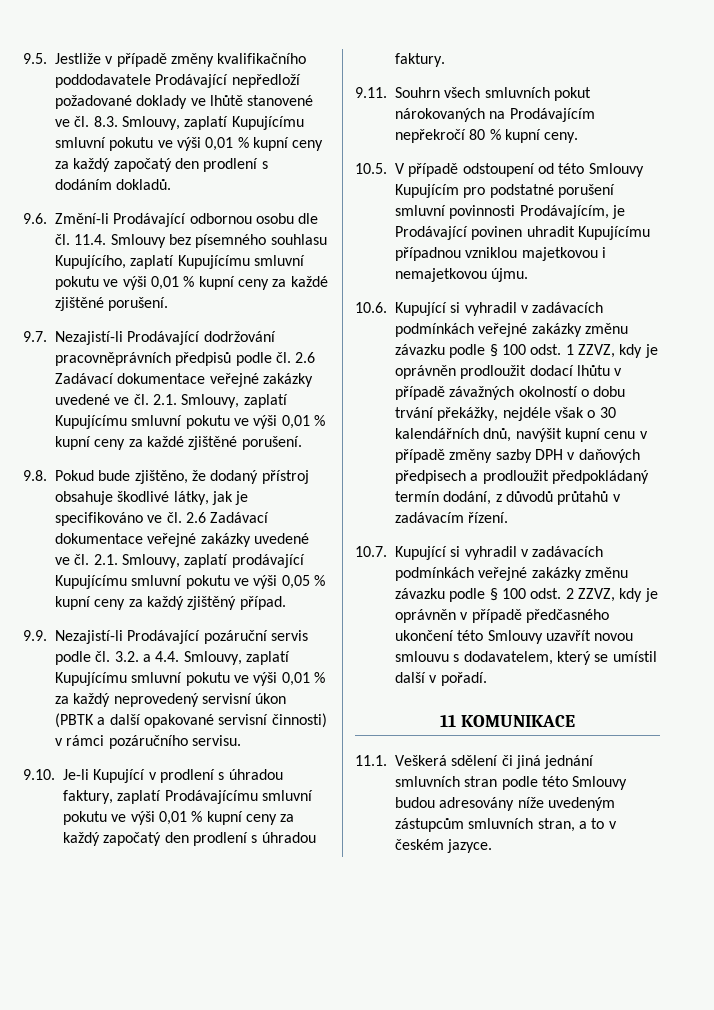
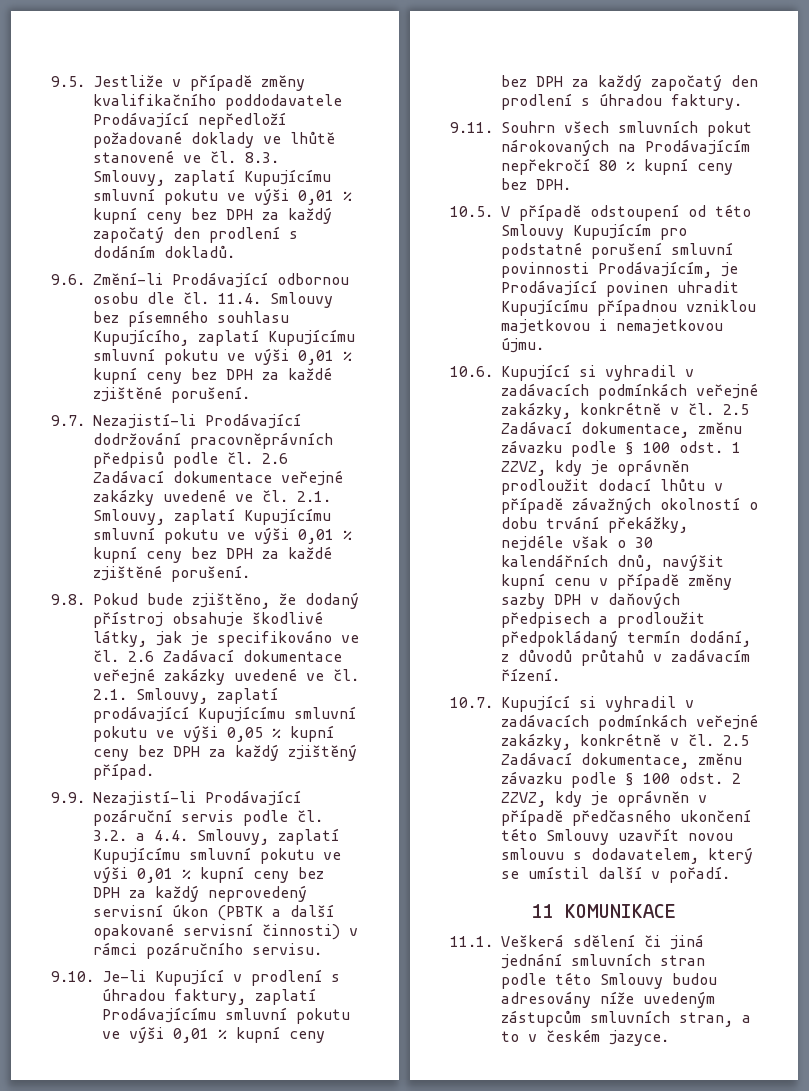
- 9.5. Jestliže v případě změny kvalifikačního poddodavatele Prodávající nepředloží požadované doklady ve lhůtě stanovené ve čl. 8.3. Smlouvy, zaplatí Kupujícímu smluvní pokutu ve výši 0,01 % kupní ceny za každý započatý den prodlení s dodáním dokladů.
+ 9.5. Jestliže v případě změny kvalifikačního poddodavatele Prodávající nepředloží požadované doklady ve lhůtě stanovené ve čl. 8.3. Smlouvy, zaplatí Kupujícímu smluvní pokutu ve výši 0,01 % kupní ceny bez DPH za každý započatý den prodlení s dodáním dokladů.
- 9.6. Změní-li Prodávající odbornou osobu dle čl. 11.4. Smlouvy bez písemného souhlasu Kupujícího, zaplatí Kupujícímu smluvní pokutu ve výši 0,01 % kupní ceny za každé zjištěné porušení.
+ 9.6. Změní-li Prodávající odbornou osobu dle čl. 11.4. Smlouvy bez písemného souhlasu Kupujícího, zaplatí Kupujícímu smluvní pokutu ve výši 0,01 % kupní ceny bez DPH za každé zjištěné porušení.
- 9.7. Nezajistí-li Prodávající dodržování pracovněprávních předpisů podle čl. 2.6 Zadávací dokumentace veřejné zakázky uvedené ve čl. 2.1. Smlouvy, zaplatí Kupujícímu smluvní pokutu ve výši 0,01 % kupní ceny za každé zjištěné porušení.
+ 9.7. Nezajistí-li Prodávající dodržování pracovněprávních předpisů podle čl. 2.6 Zadávací dokumentace veřejné zakázky uvedené ve čl. 2.1. Smlouvy, zaplatí Kupujícímu smluvní pokutu ve výši 0,01 % kupní ceny bez DPH za každé zjištěné porušení.
- 9.8. Pokud bude zjištěno, že dodaný přístroj obsahuje škodlivé látky, jak je specifikováno ve čl. 2.6 Zadávací dokumentace veřejné zakázky uvedené ve čl. 2.1. Smlouvy, zaplatí prodávající Kupujícímu smluvní pokutu ve výši 0,05 % kupní ceny za každý zjištěný případ.
+ 9.8. Pokud bude zjištěno, že dodaný přístroj obsahuje škodlivé látky, jak je specifikováno ve čl. 2.6 Zadávací dokumentace veřejné zakázky uvedené ve čl. 2.1. Smlouvy, zaplatí prodávající Kupujícímu smluvní pokutu ve výši 0,05 % kupní ceny bez DPH za každý zjištěný případ.
- 9.9. Nezajistí-li Prodávající pozáruční servis podle čl. 3.2. a 4.4. Smlouvy, zaplatí Kupujícímu smluvní pokutu ve výši 0,01 % za každý neprovedený servisní úkon (PBTK a další opakované servisní činnosti) v rámci pozáručního servisu.
+ 9.9. Nezajistí-li Prodávající pozáruční servis podle čl. 3.2. a 4.4. Smlouvy, zaplatí Kupujícímu smluvní pokutu ve výši 0,01 % kupní ceny bez DPH za každý neprovedený servisní úkon (PBTK a další opakované servisní činnosti) v rámci pozáručního servisu.
- 9.10. Je-li Kupující v prodlení s úhradou faktury, zaplatí Prodávajícímu smluvní pokutu ve výši 0,01 % kupní ceny za každý započatý den prodlení s úhradou faktury.
+ 9.10. Je-li Kupující v prodlení s úhradou faktury, zaplatí Prodávajícímu smluvní pokutu ve výši 0,01 % kupní ceny bez DPH za každý započatý den prodlení s úhradou faktury.
- 9.11. Souhrn všech smluvních pokut nárokovaných na Prodávajícím nepřekročí 80 % kupní ceny.
+ 9.11. Souhrn všech smluvních pokut nárokovaných na Prodávajícím nepřekročí 80 % kupní ceny bez DPH.
- 10.6. Kupující si vyhradil v zadávacích podmínkách veřejné zakázky změnu závazku podle § 100 odst. 1 ZZVZ, kdy je oprávněn prodloužit dodací lhůtu v případě závažných okolností o dobu trvání překážky, nejdéle však o 30 kalendářních dnů, navýšit kupní cenu v případě změny sazby DPH v daňových předpisech a prodloužit předpokládaný termín dodání, z důvodů průtahů v zadávacím řízení.
+ 10.6. Kupující si vyhradil v zadávacích podmínkách veřejné zakázky, konkrétně v čl. 2.5 Zadávací dokumentace, změnu závazku podle § 100 odst. 1 ZZVZ, kdy je oprávněn prodloužit dodací lhůtu v případě závažných okolností o dobu trvání překážky, nejdéle však o 30 kalendářních dnů, navýšit kupní cenu v případě změny sazby DPH v daňových předpisech a prodloužit předpokládaný termín dodání, z důvodů průtahů v zadávacím řízení.
- 10.7. Kupující si vyhradil v zadávacích podmínkách veřejné zakázky změnu závazku podle § 100 odst. 2 ZZVZ, kdy je oprávněn v případě předčasného ukončení této Smlouvy uzavřít novou smlouvu s dodavatelem, který se umístil další v pořadí.
+ 10.7. Kupující si vyhradil v zadávacích podmínkách veřejné zakázky, konkrétně v čl. 2.5 Zadávací dokumentace, změnu závazku podle § 100 odst. 2 ZZVZ, kdy je oprávněn v případě předčasného ukončení této Smlouvy uzavřít novou smlouvu s dodavatelem, který se umístil další v pořadí.

